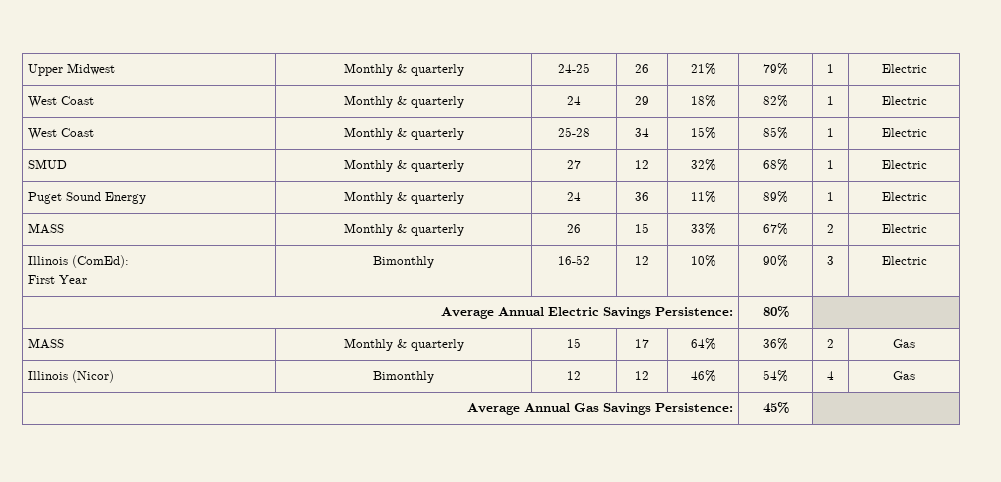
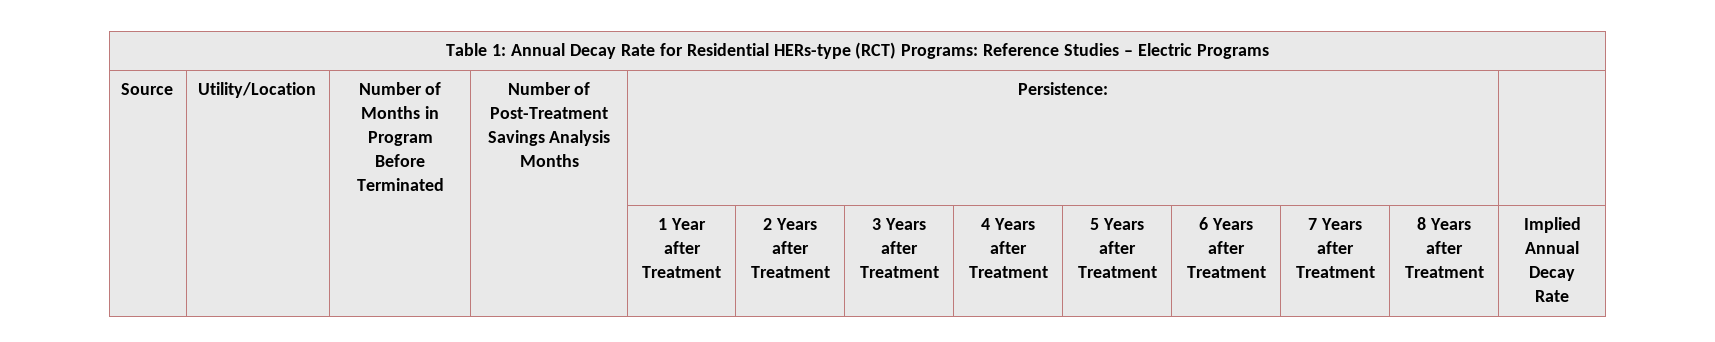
- Upper Midwest | Monthly & quarterly | 24-25 | 26 | 21% | 79% | 1 | Electric
- West Coast | Monthly & quarterly | 24 | 29 | 18% | 82% | 1 | Electric
- West Coast | Monthly & quarterly | 25-28 | 34 | 15% | 85% | 1 | Electric
- SMUD | Monthly & quarterly | 27 | 12 | 32% | 68% | 1 | Electric
- Puget Sound Energy | Monthly & quarterly | 24 | 36 | 11% | 89% | 1 | Electric
- MASS | Monthly & quarterly | 26 | 15 | 33% | 67% | 2 | Electric
- Illinois (ComEd):
- First Year | Bimonthly | 16-52 | 12 | 10% | 90% | 3 | Electric
- Average Annual Electric Savings Persistence: | 80% |
- MASS | Monthly & quarterly | 15 | 17 | 64% | 36% | 2 | Gas
- Illinois (Nicor) | Bimonthly | 12 | 12 | 46% | 54% | 4 | Gas
- Average Annual Gas Savings Persistence: | 45% |
+ Table 1: Annual Decay Rate for Residential HERs-type (RCT) Programs: Reference Studies – Electric Programs
+ Source | Utility/Location | Number of Months in Program Before Terminated | Number of Post-Treatment Savings Analysis Months | Persistence: |
+ | | | | 1 Year after Treatment | 2 Years after Treatment | 3 Years after Treatment | 4 Years after Treatment | 5 Years after Treatment | 6 Years after Treatment | 7 Years after Treatment | 8 Years after Treatment | Implied Annual Decay Rate

